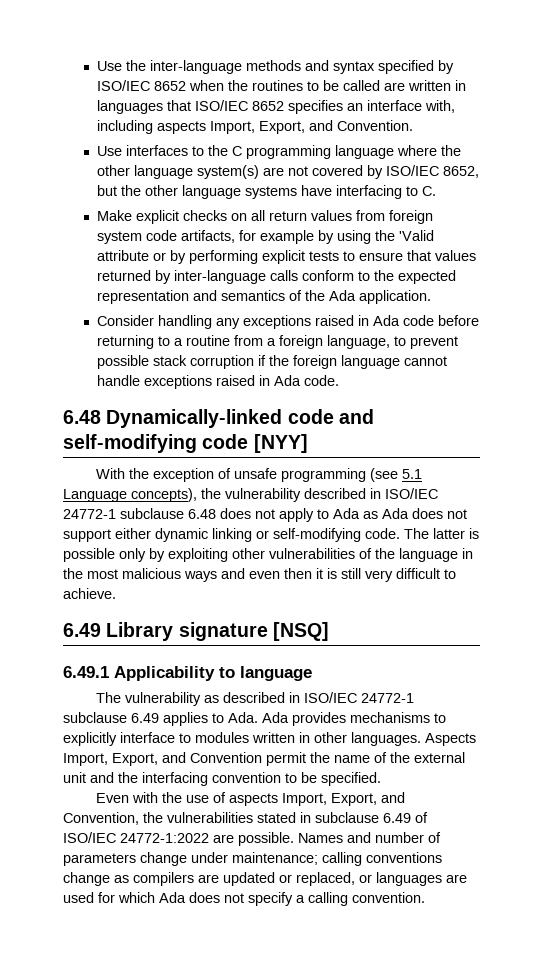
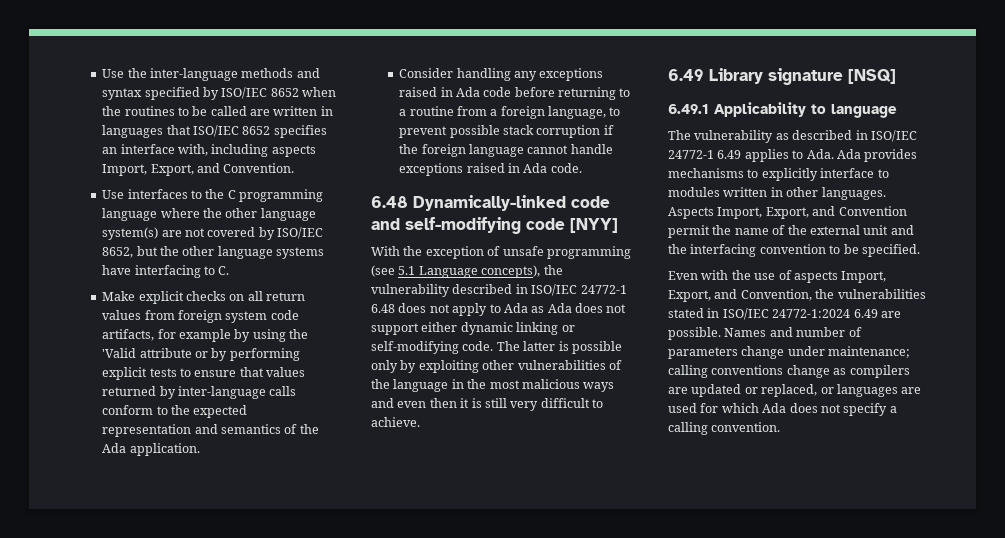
- With the exception of unsafe programming (see 5.1 Language concepts), the vulnerability described in ISO/IEC 24772-1 subclause 6.48 does not apply to Ada as Ada does not support either dynamic linking or self-modifying code.
+ With the exception of unsafe programming (see 5.1 Language concepts), the vulnerability described in ISO/IEC 24772-1 6.48 does not apply to Ada as Ada does not support either dynamic linking or self-modifying code.
- The vulnerability as described in ISO/IEC 24772-1 subclause 6.49 applies to Ada. Ada provides mechanisms to explicitly interface to modules written in other languages.
+ The vulnerability as described in ISO/IEC 24772-1 6.49 applies to Ada. Ada provides mechanisms to explicitly interface to modules written in other languages.
- Even with the use of aspects Import, Export, and Convention, the vulnerabilities stated in subclause 6.49 of ISO/IEC 24772-1:2022 are possible.
+ Even with the use of aspects Import, Export, and Convention, the vulnerabilities stated in ISO/IEC 24772-1:2024 6.49 are possible.

